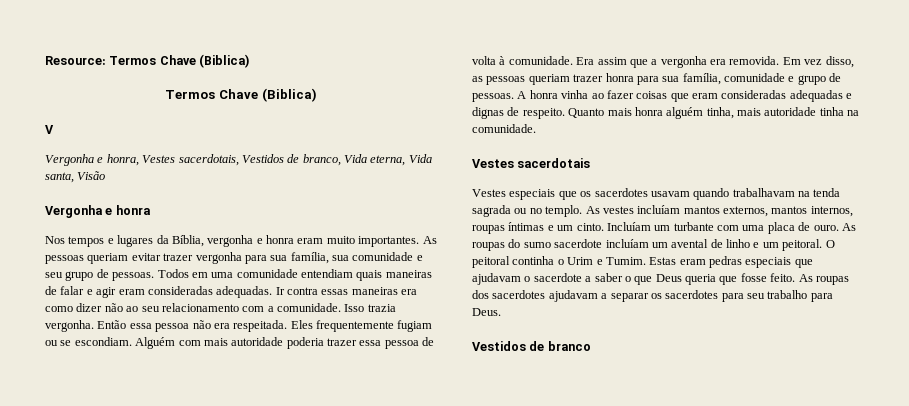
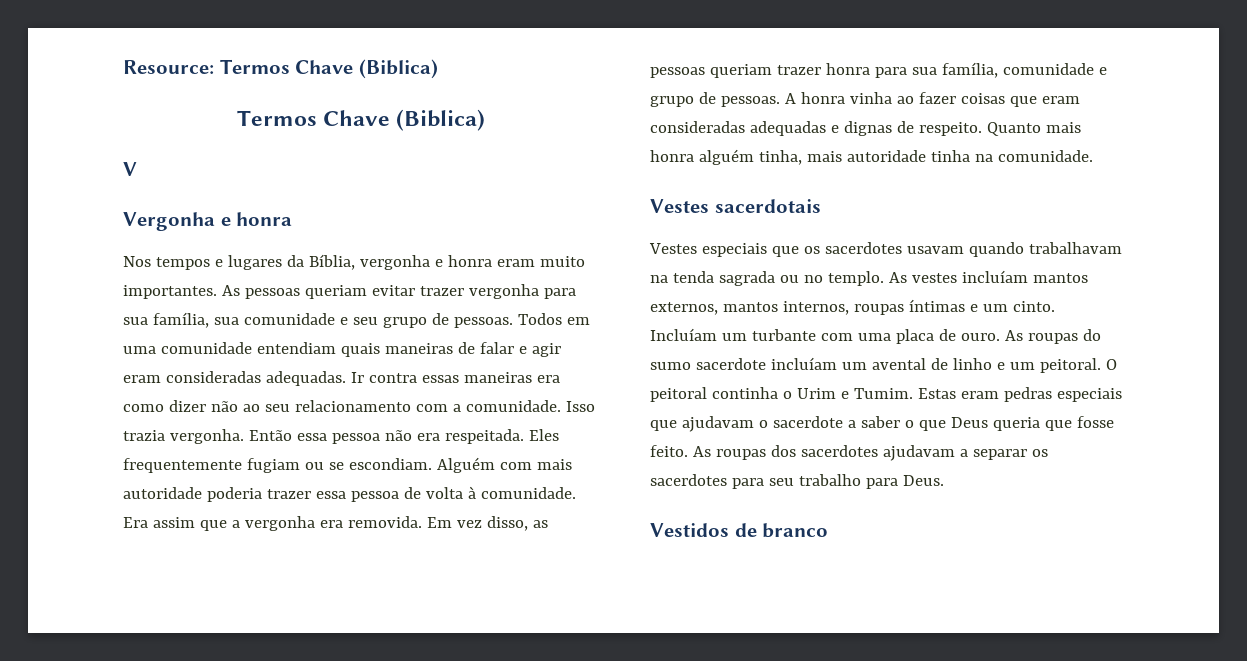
- Vergonha e honra, Vestes sacerdotais, Vestidos de branco, Vida eterna, Vida santa, Visão

